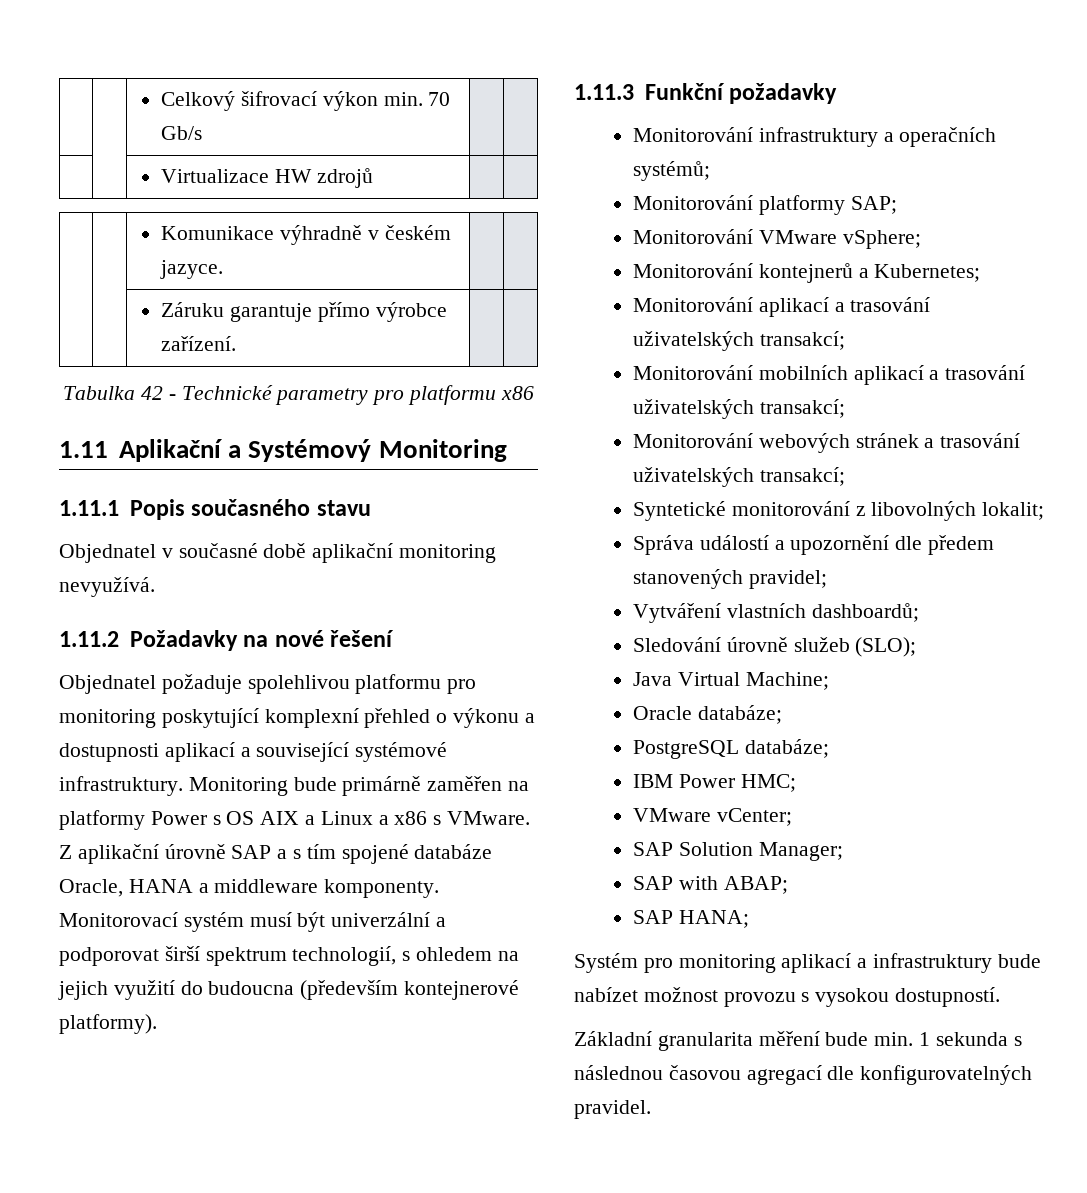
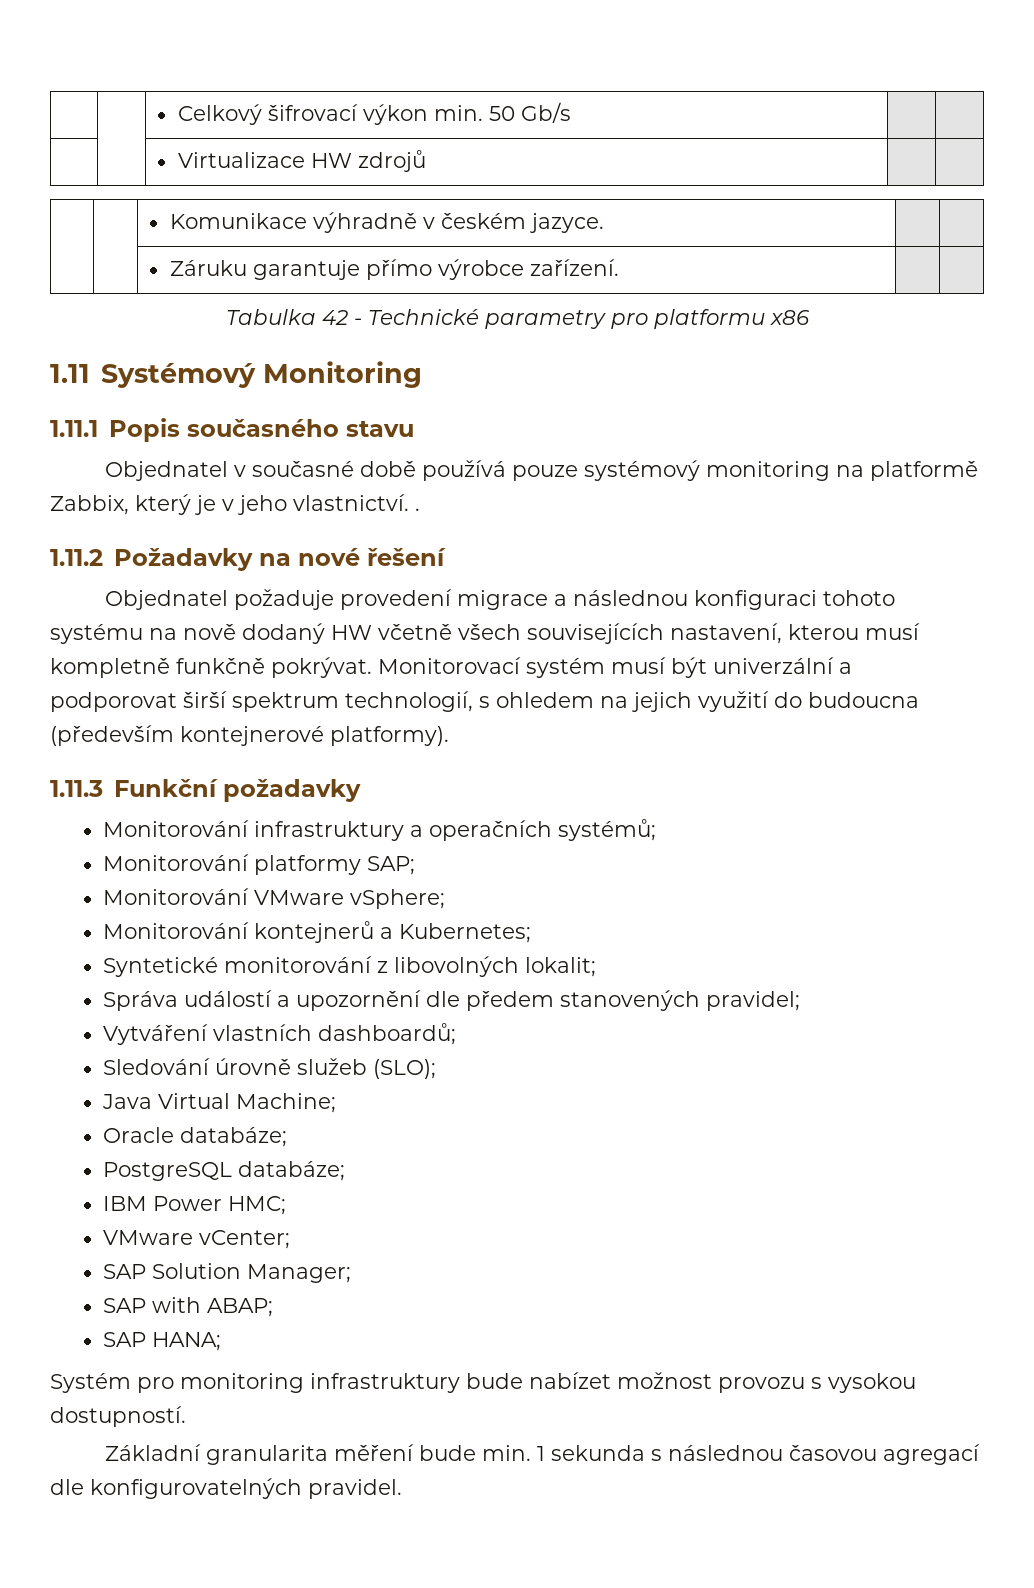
- | | Celkový šifrovací výkon min. 70 Gb/s | |
+ | | Celkový šifrovací výkon min. 50 Gb/s | |
- 1.11 Aplikační a Systémový Monitoring
+ 1.11 Systémový Monitoring
- Objednatel v současné době aplikační monitoring nevyužívá.
+ Objednatel v současné době používá pouze systémový monitoring na platformě Zabbix, který je v jeho vlastnictví. .
- Objednatel požaduje spolehlivou platformu pro monitoring poskytující komplexní přehled o výkonu a dostupnosti aplikací a související systémové infrastruktury. Monitoring bude primárně zaměřen na platformy Power s OS AIX a Linux a x86 s VMware. Z aplikační úrovně SAP a s tím spojené databáze Oracle, HANA a middleware komponenty.
+ Objednatel požaduje provedení migrace a následnou konfiguraci tohoto systému na nově dodaný HW včetně všech souvisejících nastavení, kterou musí kompletně funkčně pokrývat.
- Monitorování aplikací a trasování uživatelských transakcí;
- Monitorování mobilních aplikací a trasování uživatelských transakcí;
- Monitorování webových stránek a trasování uživatelských transakcí;
- Systém pro monitoring aplikací a infrastruktury bude nabízet možnost provozu s vysokou dostupností.
+ Systém pro monitoring infrastruktury bude nabízet možnost provozu s vysokou dostupností.

